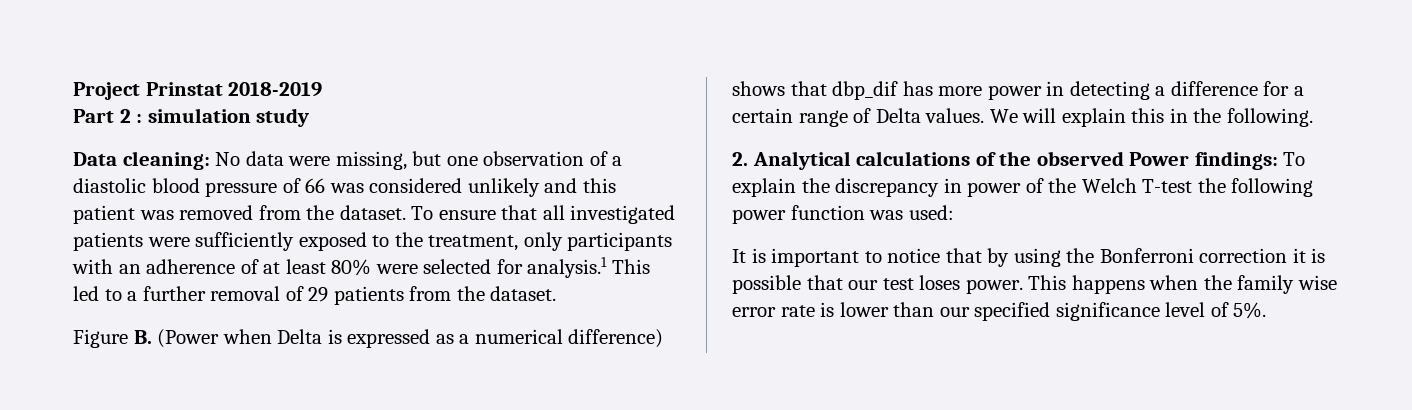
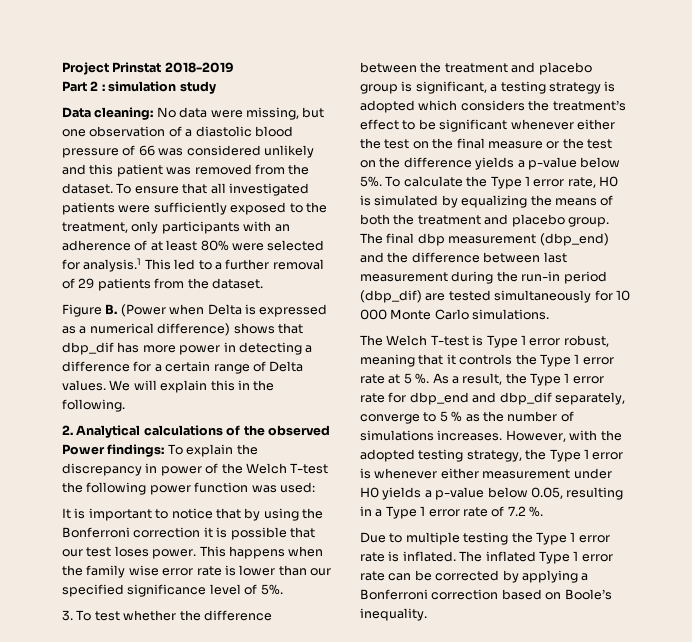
+ 3. To test whether the difference between the treatment and placebo group is significant, a testing strategy is adopted which considers the treatment’s effect to be significant whenever either the test on the final measure or the test on the difference yields a p-value below 5%. To calculate the Type 1 error rate, H0 is simulated by equalizing the means of both the treatment and placebo group. The final dbp measurement (dbp_end) and the difference between last measurement during the run-in period (dbp_dif) are tested simultaneously for 10 000 Monte Carlo simulations.
+ The Welch T-test is Type 1 error robust, meaning that it controls the Type 1 error rate at 5 %. As a result, the Type 1 error rate for dbp_end and dbp_dif separately, converge to 5 % as the number of simulations increases. However, with the adopted testing strategy, the Type 1 error is whenever either measurement under H0 yields a p-value below 0.05, resulting in a Type 1 error rate of 7.2 %.
+ Due to multiple testing the Type 1 error rate is inflated. The inflated Type 1 error rate can be corrected by applying a Bonferroni correction based on Boole’s inequality.

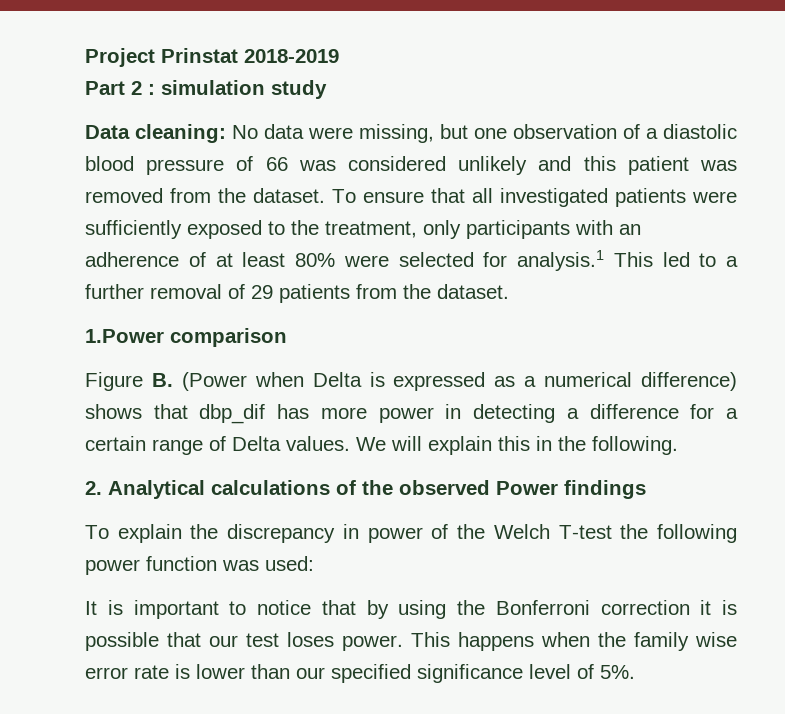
+ 1.Power comparison
- 2. Analytical calculations of the observed Power findings: To explain the discrepancy in power of the Welch T-test the following power function was used:
+ 2. Analytical calculations of the observed Power findings
+ To explain the discrepancy in power of the Welch T-test the following power function was used:
- 3. To test whether the difference between the treatment and placebo group is significant, a testing strategy is adopted which considers the treatment’s effect to be significant whenever either the test on the final measure or the test on the difference yields a p-value below 5%. To calculate the Type 1 error rate, H0 is simulated by equalizing the means of both the treatment and placebo group. The final dbp measurement (dbp_end) and the difference between last measurement during the run-in period (dbp_dif) are tested simultaneously for 10 000 Monte Carlo simulations.
- The Welch T-test is Type 1 error robust, meaning that it controls the Type 1 error rate at 5 %. As a result, the Type 1 error rate for dbp_end and dbp_dif separately, converge to 5 % as the number of simulations increases. However, with the adopted testing strategy, the Type 1 error is whenever either measurement under H0 yields a p-value below 0.05, resulting in a Type 1 error rate of 7.2 %.
- Due to multiple testing the Type 1 error rate is inflated. The inflated Type 1 error rate can be corrected by applying a Bonferroni correction based on Boole’s inequality.

